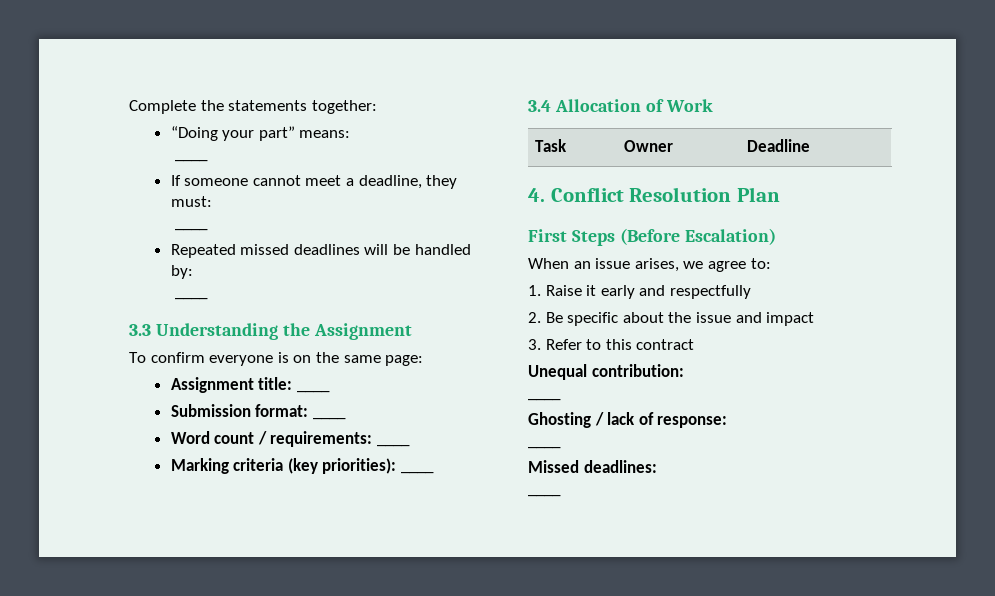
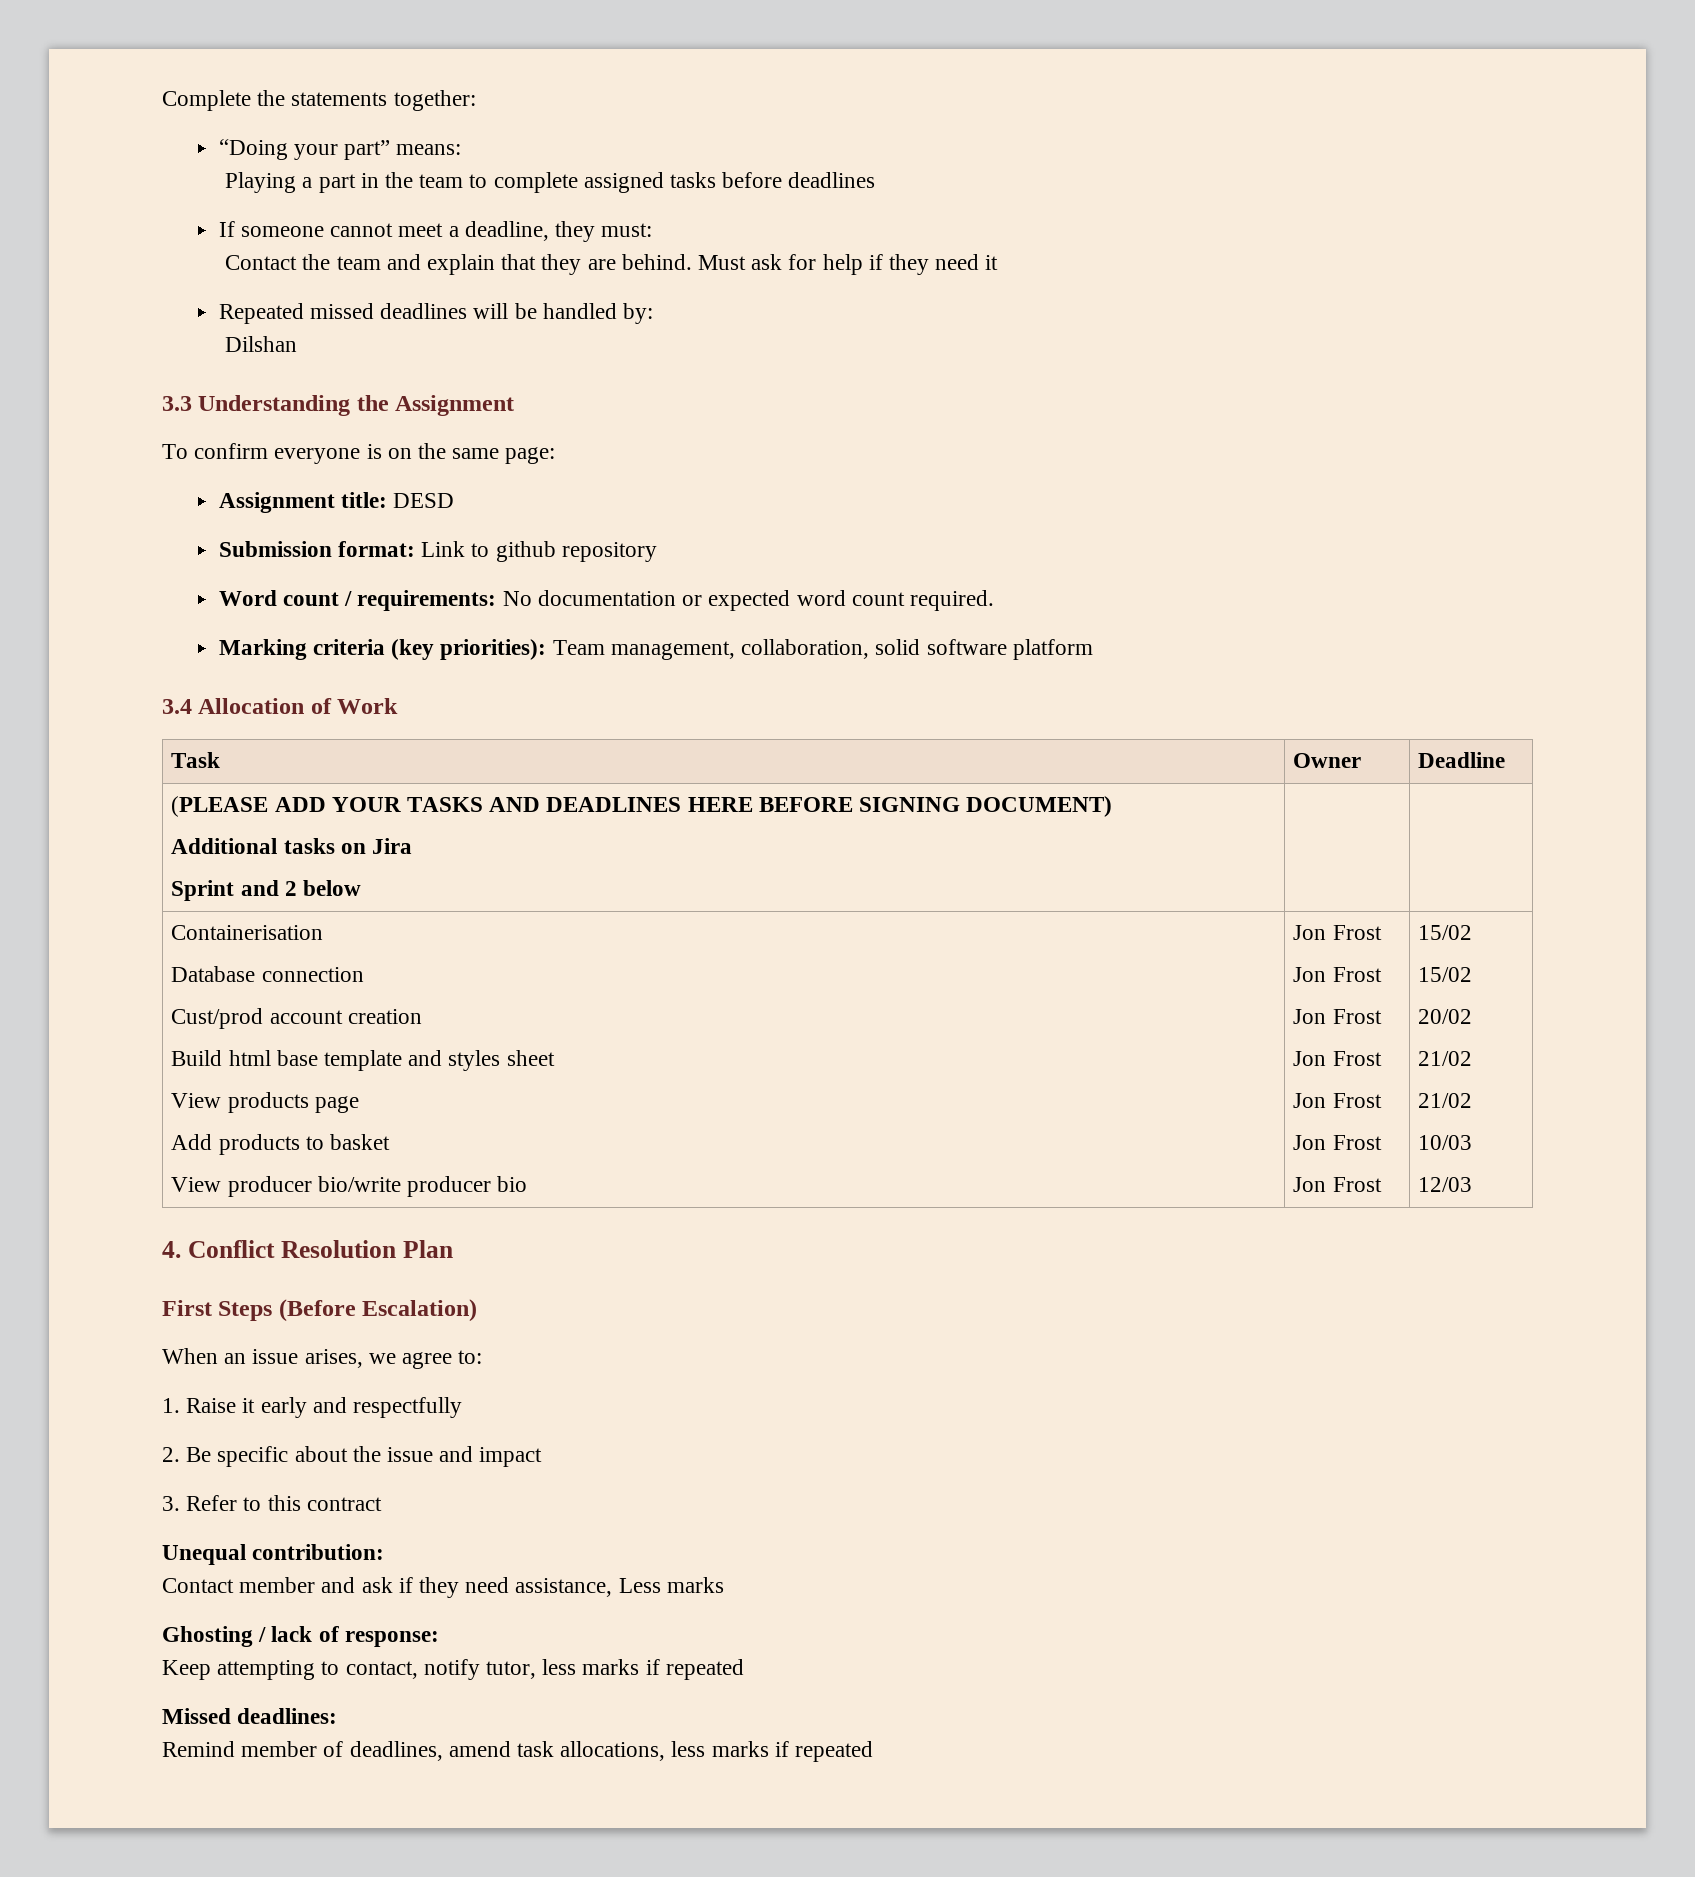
  “Doing your part” means:
- ____
+ Playing a part in the team to complete assigned tasks before deadlines
  If someone cannot meet a deadline, they must:
- ____
+ Contact the team and explain that they are behind. Must ask for help if they need it
  Repeated missed deadlines will be handled by:
- ____
+ Dilshan
- Assignment title: ____
+ Assignment title: DESD
- Submission format: ____
+ Submission format: Link to github repository
- Word count / requirements: ____
- Marking criteria (key priorities): ____
+ Word count / requirements: No documentation or expected word count required.
+ Marking criteria (key priorities): Team management, collaboration, solid software platform
+ (PLEASE ADD YOUR TASKS AND DEADLINES HERE BEFORE SIGNING DOCUMENT)
+ Additional tasks on Jira
+ Sprint and 2 below | |
+ Containerisation
+ Database connection
+ Cust/prod account creation
+ Build html base template and styles sheet
+ View products page
+ Add products to basket
+ View producer bio/write producer bio | Jon Frost
+ Jon Frost
+ Jon Frost
+ Jon Frost
+ Jon Frost
+ Jon Frost
+ Jon Frost | 15/02
+ 15/02
+ 20/02
+ 21/02
+ 21/02
+ 10/03
+ 12/03
  Unequal contribution:
- ____
+ Contact member and ask if they need assistance, Less marks
  Ghosting / lack of response:
- ____
+ Keep attempting to contact, notify tutor, less marks if repeated
  Missed deadlines:
- ____
+ Remind member of deadlines, amend task allocations, less marks if repeated

